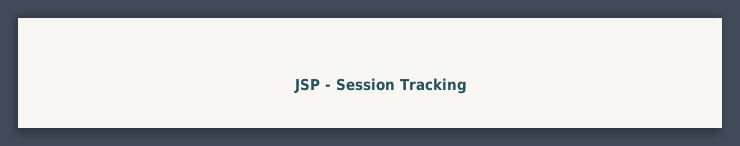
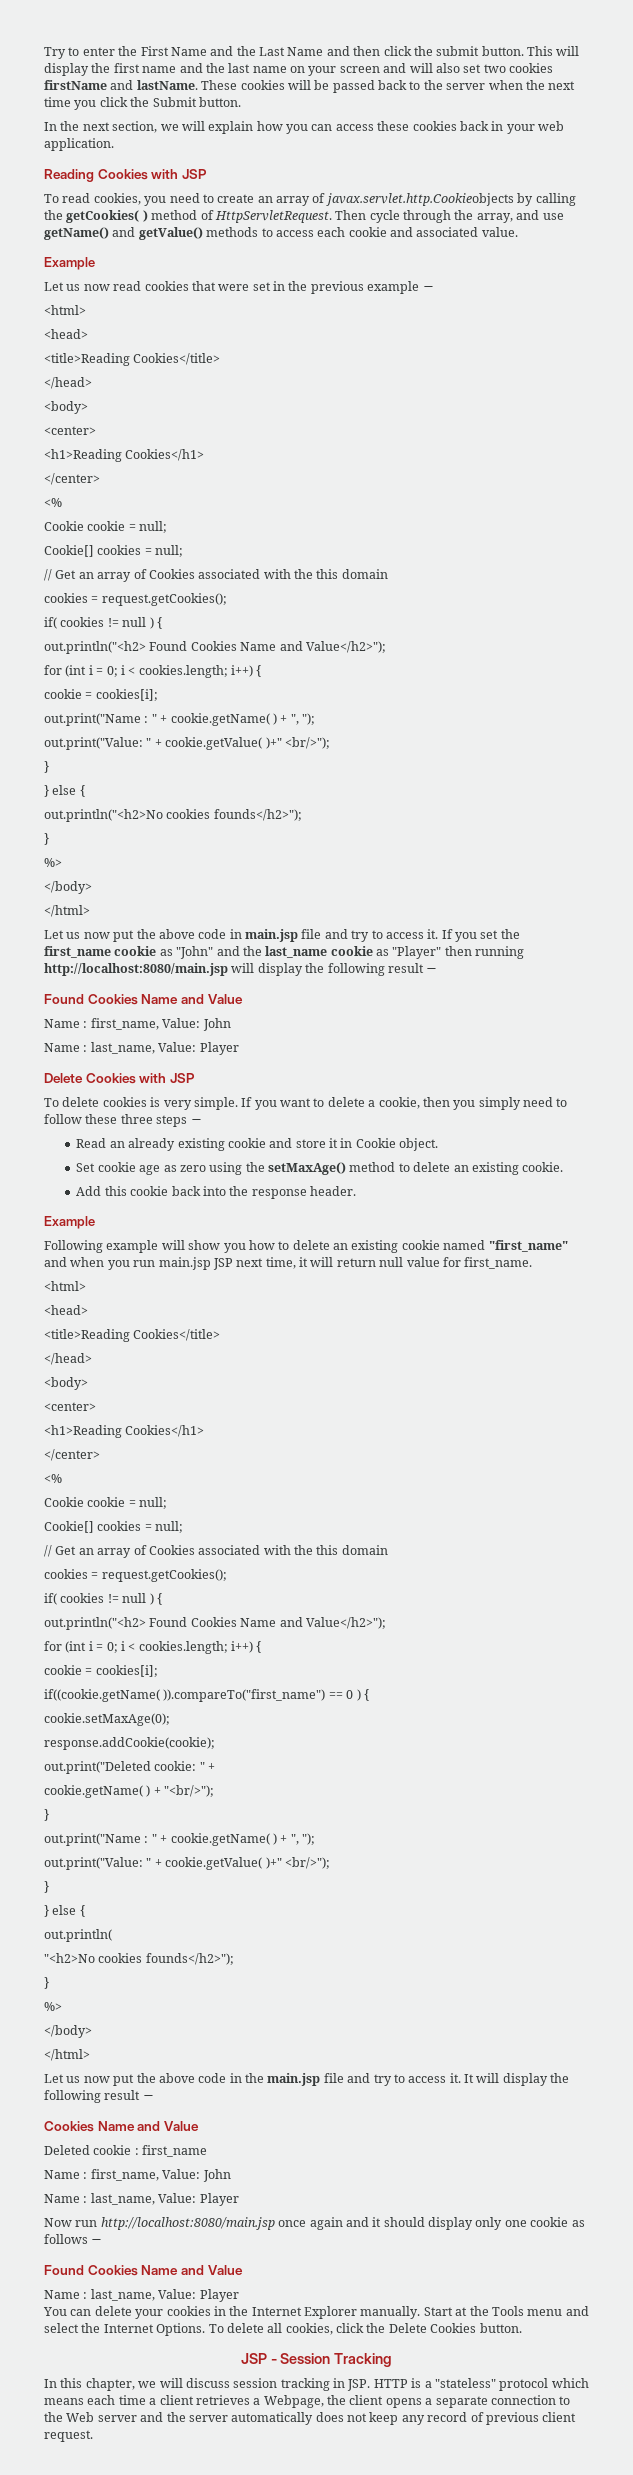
+ Try to enter the First Name and the Last Name and then click the submit button. This will display the first name and the last name on your screen and will also set two cookies firstName and lastName. These cookies will be passed back to the server when the next time you click the Submit button.
+ In the next section, we will explain how you can access these cookies back in your web application.
+ Reading Cookies with JSP
+ To read cookies, you need to create an array of javax.servlet.http.Cookieobjects by calling the getCookies( ) method of HttpServletRequest. Then cycle through the array, and use getName() and getValue() methods to access each cookie and associated value.
+ Example
+ Let us now read cookies that were set in the previous example −
+ <html>
+ <head>
+ <title>Reading Cookies</title>
+ </head>
+ <body>
+ <center>
+ <h1>Reading Cookies</h1>
+ </center>
+ <%
+ Cookie cookie = null;
+ Cookie[] cookies = null;
+ // Get an array of Cookies associated with the this domain
+ cookies = request.getCookies();
+ if( cookies != null ) {
+ out.println("<h2> Found Cookies Name and Value</h2>");
+ for (int i = 0; i < cookies.length; i++) {
+ cookie = cookies[i];
+ out.print("Name : " + cookie.getName( ) + ", ");
+ out.print("Value: " + cookie.getValue( )+" <br/>");
+ }
+ } else {
+ out.println("<h2>No cookies founds</h2>");
+ }
+ %>
+ </body>
+ </html>
+ Let us now put the above code in main.jsp file and try to access it. If you set the first_name cookie as "John" and the last_name cookie as "Player" then running http://localhost:8080/main.jsp will display the following result −
+ Found Cookies Name and Value
+ Name : first_name, Value: John
+ Name : last_name, Value: Player
+ Delete Cookies with JSP
+ To delete cookies is very simple. If you want to delete a cookie, then you simply need to follow these three steps −
+ Read an already existing cookie and store it in Cookie object.
+ Set cookie age as zero using the setMaxAge() method to delete an existing cookie.
+ Add this cookie back into the response header.
+ Example
+ Following example will show you how to delete an existing cookie named "first_name" and when you run main.jsp JSP next time, it will return null value for first_name.
+ <html>
+ <head>
+ <title>Reading Cookies</title>
+ </head>
+ <body>
+ <center>
+ <h1>Reading Cookies</h1>
+ </center>
+ <%
+ Cookie cookie = null;
+ Cookie[] cookies = null;
+ // Get an array of Cookies associated with the this domain
+ cookies = request.getCookies();
+ if( cookies != null ) {
+ out.println("<h2> Found Cookies Name and Value</h2>");
+ for (int i = 0; i < cookies.length; i++) {
+ cookie = cookies[i];
+ if((cookie.getName( )).compareTo("first_name") == 0 ) {
+ cookie.setMaxAge(0);
+ response.addCookie(cookie);
+ out.print("Deleted cookie: " +
+ cookie.getName( ) + "<br/>");
+ }
+ out.print("Name : " + cookie.getName( ) + ", ");
+ out.print("Value: " + cookie.getValue( )+" <br/>");
+ }
+ } else {
+ out.println(
+ "<h2>No cookies founds</h2>");
+ }
+ %>
+ </body>
+ </html>
+ Let us now put the above code in the main.jsp file and try to access it. It will display the following result −
+ Cookies Name and Value
+ Deleted cookie : first_name
+ Name : first_name, Value: John
+ Name : last_name, Value: Player
+ Now run http://localhost:8080/main.jsp once again and it should display only one cookie as follows −
+ Found Cookies Name and Value
+ Name : last_name, Value: Player
+ You can delete your cookies in the Internet Explorer manually. Start at the Tools menu and select the Internet Options. To delete all cookies, click the Delete Cookies button.
  JSP - Session Tracking
+ In this chapter, we will discuss session tracking in JSP. HTTP is a "stateless" protocol which means each time a client retrieves a Webpage, the client opens a separate connection to the Web server and the server automatically does not keep any record of previous client request.

